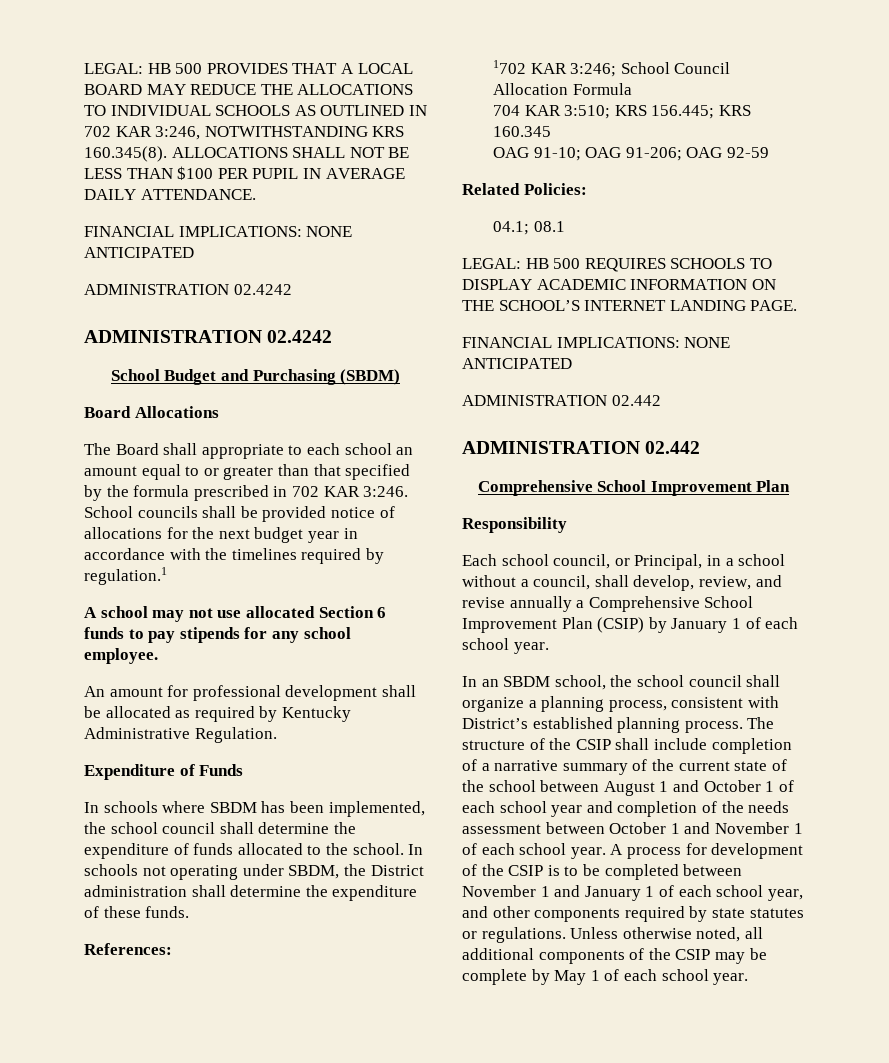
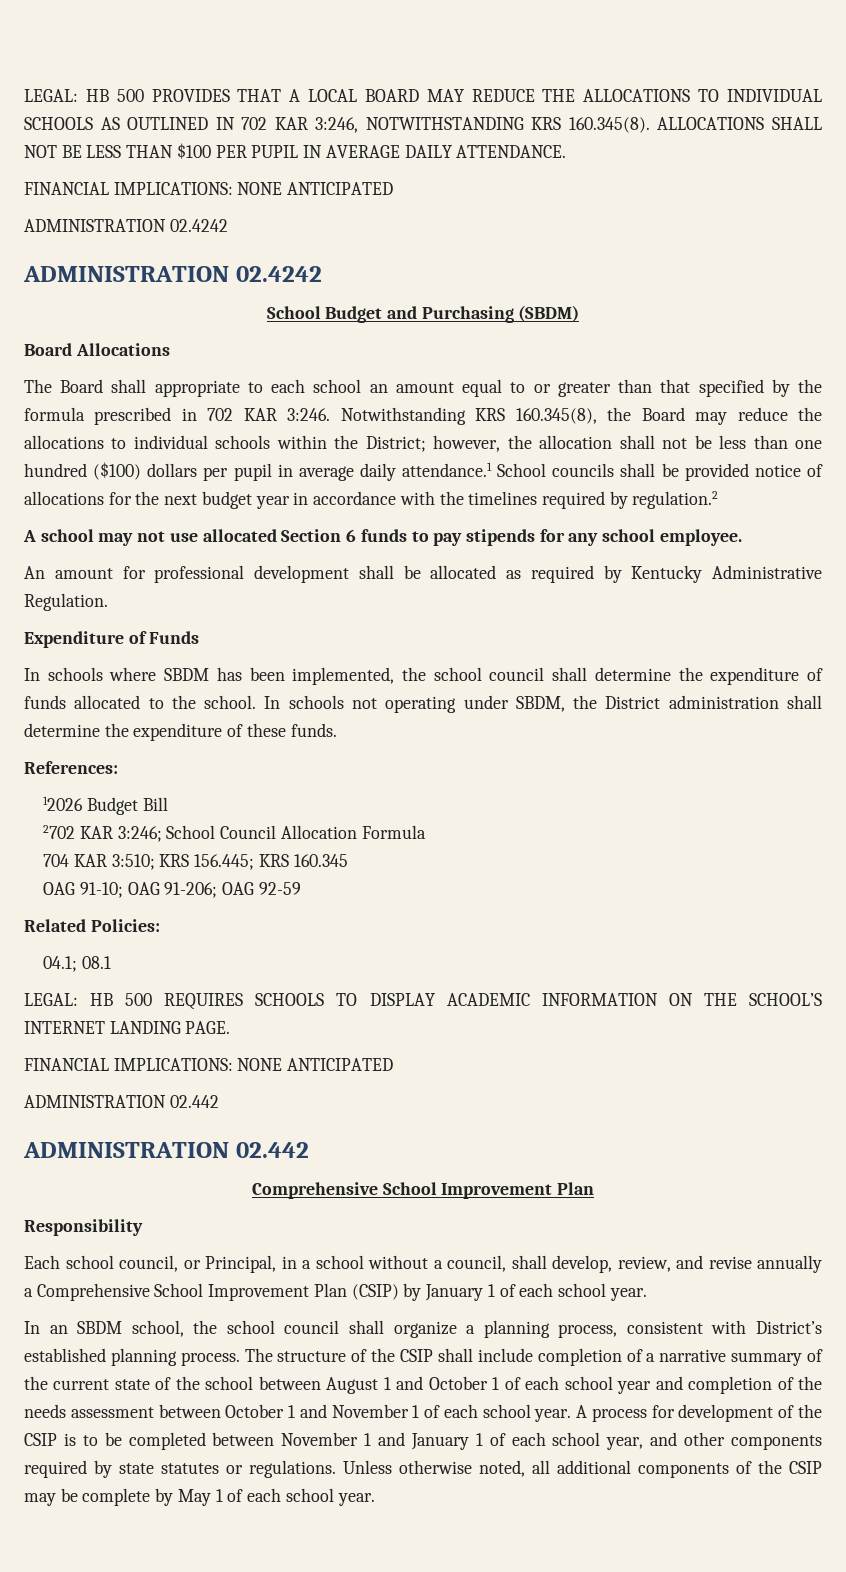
- School councils shall be provided notice of allocations for the next budget year in accordance with the timelines required by regulation.1
+ Notwithstanding KRS 160.345(8), the Board may reduce the allocations to individual schools within the District; however, the allocation shall not be less than one hundred ($100) dollars per pupil in average daily attendance.1 School councils shall be provided notice of allocations for the next budget year in accordance with the timelines required by regulation.2
- 1702 KAR 3:246; School Council Allocation Formula
+ 12026 Budget Bill
+ 2702 KAR 3:246; School Council Allocation Formula

